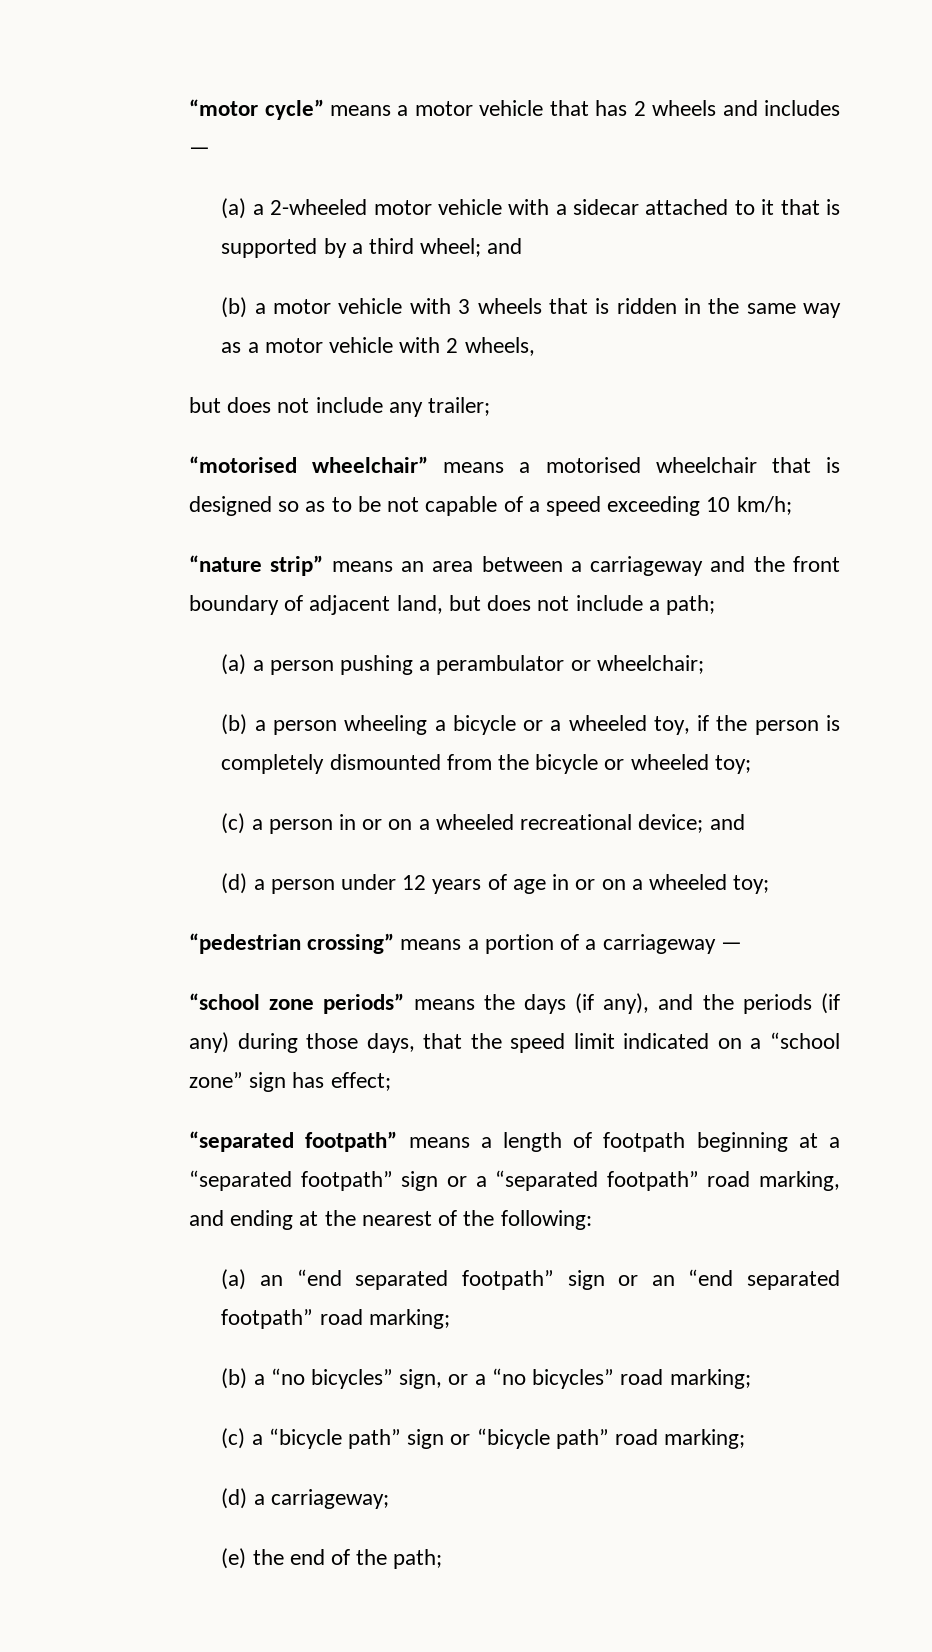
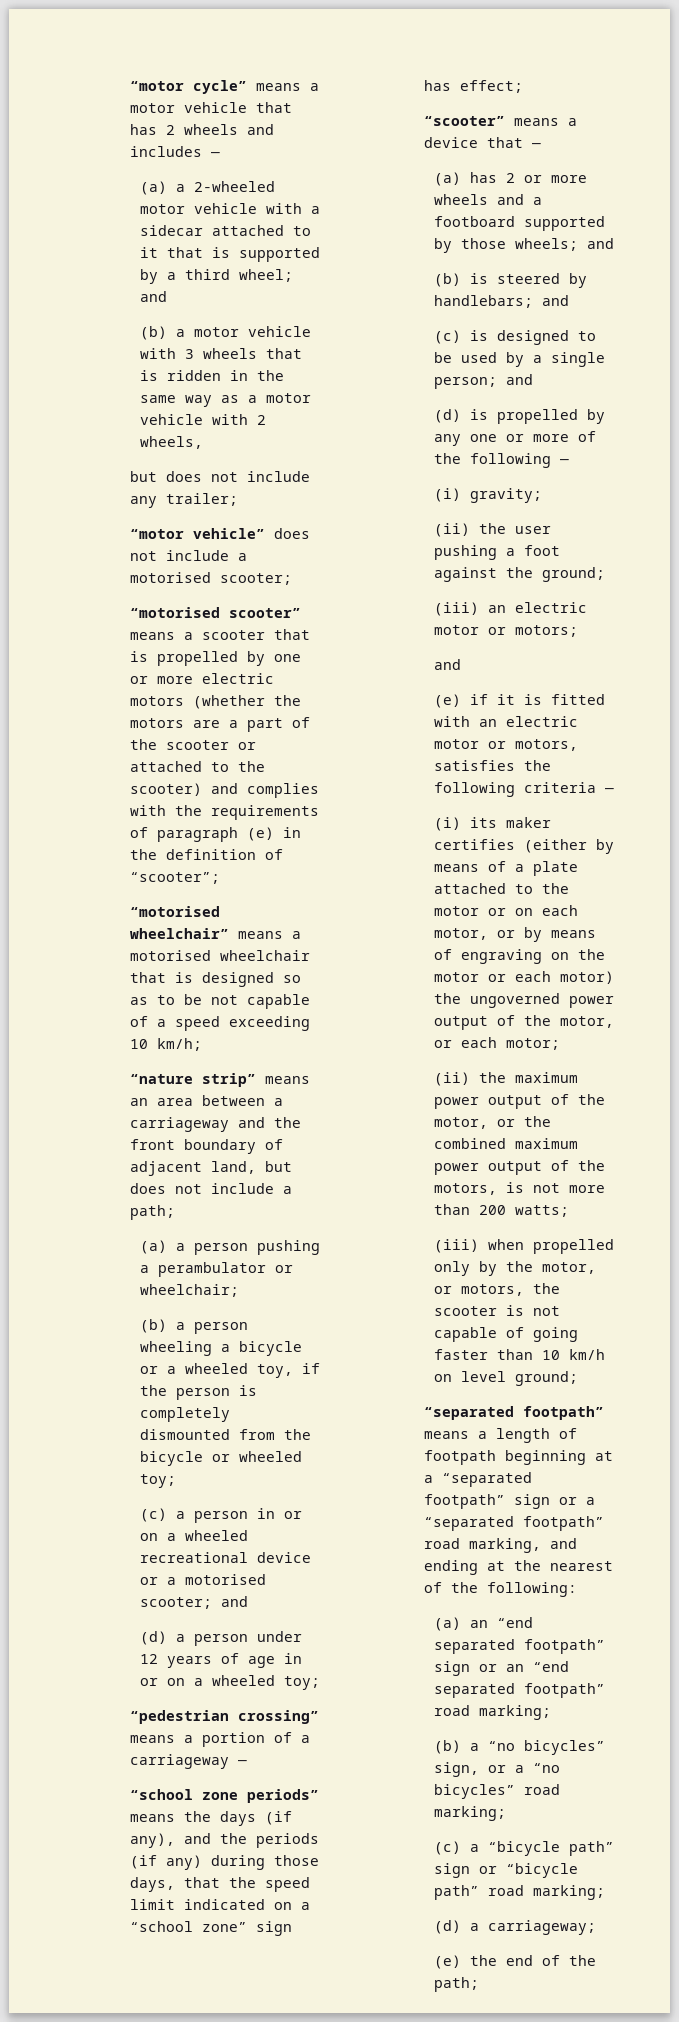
+ “motor vehicle” does not include a motorised scooter;
+ “motorised scooter” means a scooter that is propelled by one or more electric motors (whether the motors are a part of the scooter or attached to the scooter) and complies with the requirements of paragraph (e) in the definition of “scooter”;
- (c) a person in or on a wheeled recreational device; and
+ (c) a person in or on a wheeled recreational device or a motorised scooter; and
+ “scooter” means a device that —
+ (a) has 2 or more wheels and a footboard supported by those wheels; and
+ (b) is steered by handlebars; and
+ (c) is designed to be used by a single person; and
+ (d) is propelled by any one or more of the following —
+ (i) gravity;
+ (ii) the user pushing a foot against the ground;
+ (iii) an electric motor or motors;
+ and
+ (e) if it is fitted with an electric motor or motors, satisfies the following criteria —
+ (i) its maker certifies (either by means of a plate attached to the motor or on each motor, or by means of engraving on the motor or each motor) the ungoverned power output of the motor, or each motor;
+ (ii) the maximum power output of the motor, or the combined maximum power output of the motors, is not more than 200 watts;
+ (iii) when propelled only by the motor, or motors, the scooter is not capable of going faster than 10 km/h on level ground;

